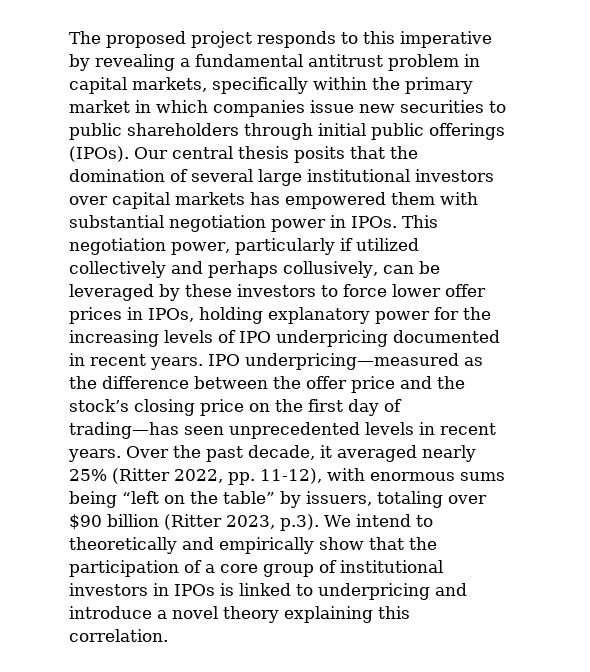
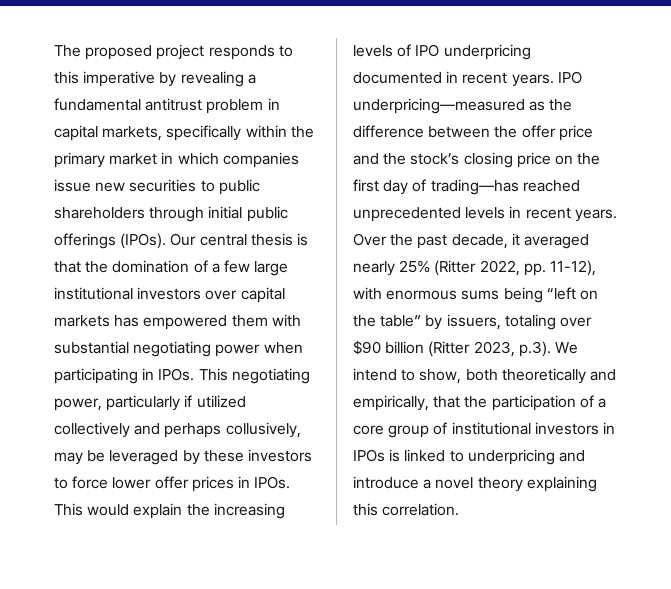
- Our central thesis posits that the domination of several large institutional investors over capital markets has empowered them with substantial negotiation power in IPOs. This negotiation power, particularly if utilized collectively and perhaps collusively, can be leveraged by these investors to force lower offer prices in IPOs, holding explanatory power for the increasing levels of IPO underpricing documented in recent years.
+ Our central thesis is that the domination of a few large institutional investors over capital markets has empowered them with substantial negotiating power when participating in IPOs. This negotiating power, particularly if utilized collectively and perhaps collusively, may be leveraged by these investors to force lower offer prices in IPOs. This would explain the increasing levels of IPO underpricing documented in recent years.
- IPO underpricing—measured as the difference between the offer price and the stock’s closing price on the first day of trading—has seen unprecedented levels in recent years.
+ IPO underpricing—measured as the difference between the offer price and the stock’s closing price on the first day of trading—has reached unprecedented levels in recent years.
- Over the past decade, it averaged nearly 25% (Ritter 2022, pp. 11-12), with enormous sums being “left on the table” by issuers, totaling over $90 billion (Ritter 2023, p.3). We intend to theoretically and empirically show that the participation of a core group of institutional investors in IPOs is linked to underpricing and introduce a novel theory explaining this correlation.
+ Over the past decade, it averaged nearly 25% (Ritter 2022, pp. 11-12), with enormous sums being “left on the table” by issuers, totaling over $90 billion (Ritter 2023, p.3). We intend to show, both theoretically and empirically, that the participation of a core group of institutional investors in IPOs is linked to underpricing and introduce a novel theory explaining this correlation.

